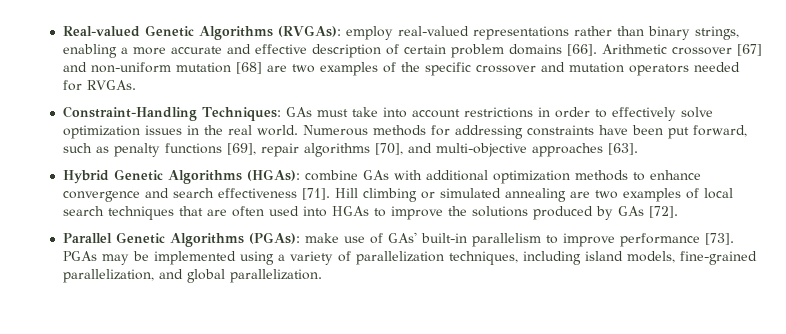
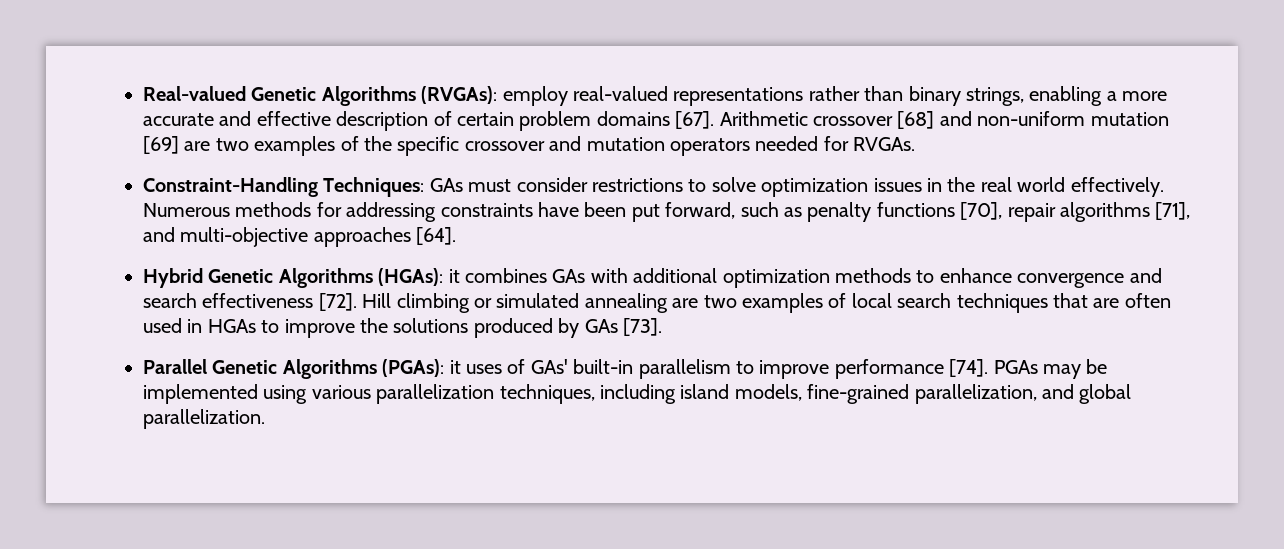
- Real-valued Genetic Algorithms (RVGAs): employ real-valued representations rather than binary strings, enabling a more accurate and effective description of certain problem domains [66].
+ Real-valued Genetic Algorithms (RVGAs): employ real-valued representations rather than binary strings, enabling a more accurate and effective description of certain problem domains [67].
- Arithmetic crossover [67] and non-uniform mutation [68] are two examples of the specific crossover and mutation operators needed for RVGAs.
+ Arithmetic crossover [68] and non-uniform mutation [69] are two examples of the specific crossover and mutation operators needed for RVGAs.
- Constraint-Handling Techniques: GAs must take into account restrictions in order to effectively solve optimization issues in the real world.
+ Constraint-Handling Techniques: GAs must consider restrictions to solve optimization issues in the real world effectively.
- Numerous methods for addressing constraints have been put forward, such as penalty functions [69], repair algorithms [70], and multi-objective approaches [63].
+ Numerous methods for addressing constraints have been put forward, such as penalty functions [70], repair algorithms [71], and multi-objective approaches [64].
- Hybrid Genetic Algorithms (HGAs): combine GAs with additional optimization methods to enhance convergence and search effectiveness [71].
+ Hybrid Genetic Algorithms (HGAs): it combines GAs with additional optimization methods to enhance convergence and search effectiveness [72].
- Hill climbing or simulated annealing are two examples of local search techniques that are often used into HGAs to improve the solutions produced by GAs [72].
+ Hill climbing or simulated annealing are two examples of local search techniques that are often used in HGAs to improve the solutions produced by GAs [73].
- Parallel Genetic Algorithms (PGAs): make use of GAs' built-in parallelism to improve performance [73].
+ Parallel Genetic Algorithms (PGAs): it uses of GAs' built-in parallelism to improve performance [74].
- PGAs may be implemented using a variety of parallelization techniques, including island models, fine-grained parallelization, and global parallelization.
+ PGAs may be implemented using various parallelization techniques, including island models, fine-grained parallelization, and global parallelization.

